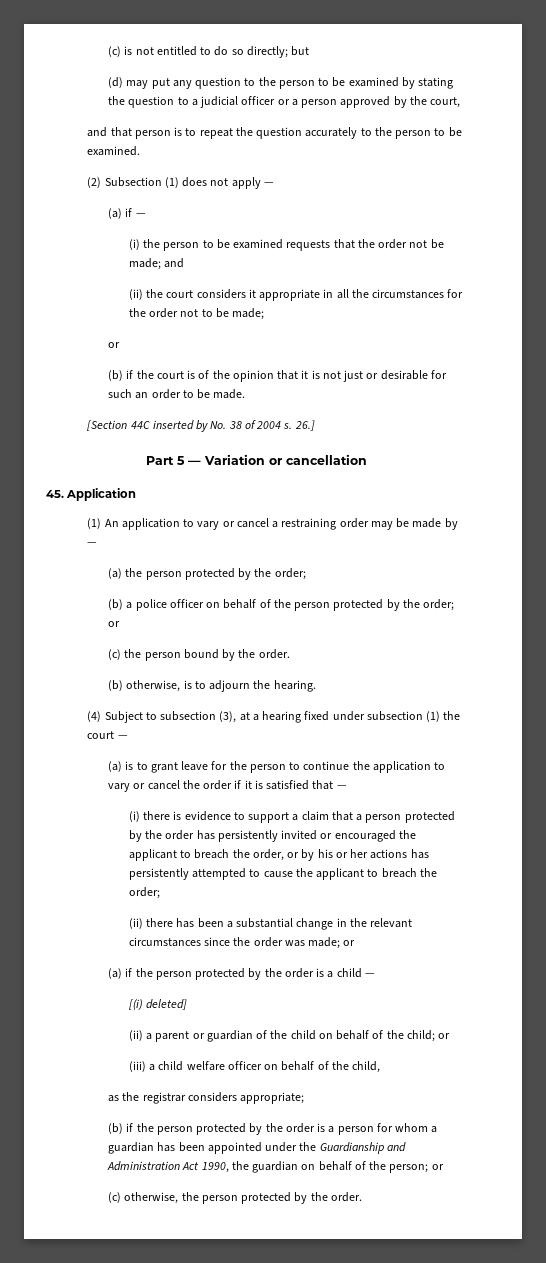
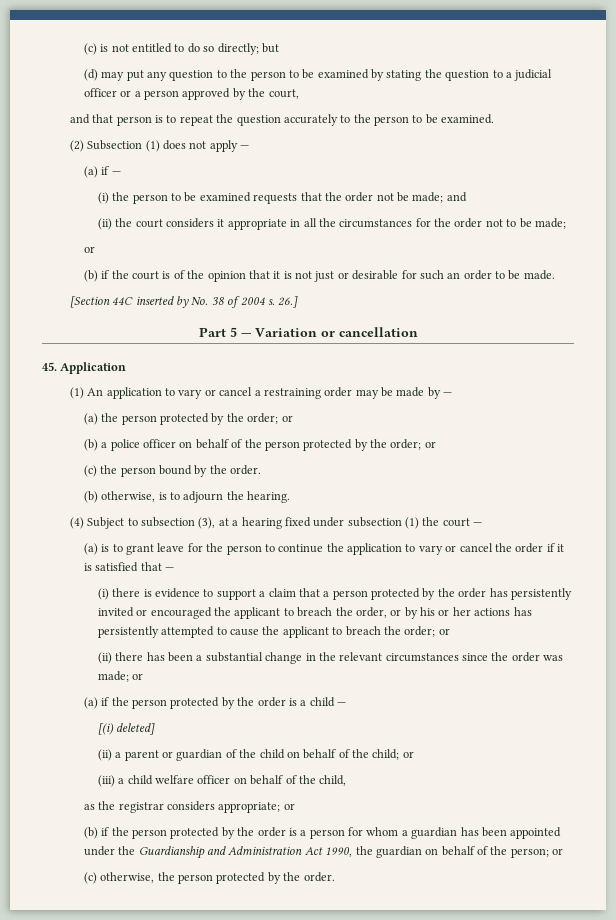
- (a) the person protected by the order;
+ (a) the person protected by the order; or
- (i) there is evidence to support a claim that a person protected by the order has persistently invited or encouraged the applicant to breach the order, or by his or her actions has persistently attempted to cause the applicant to breach the order;
+ (i) there is evidence to support a claim that a person protected by the order has persistently invited or encouraged the applicant to breach the order, or by his or her actions has persistently attempted to cause the applicant to breach the order; or
- as the registrar considers appropriate;
+ as the registrar considers appropriate; or

